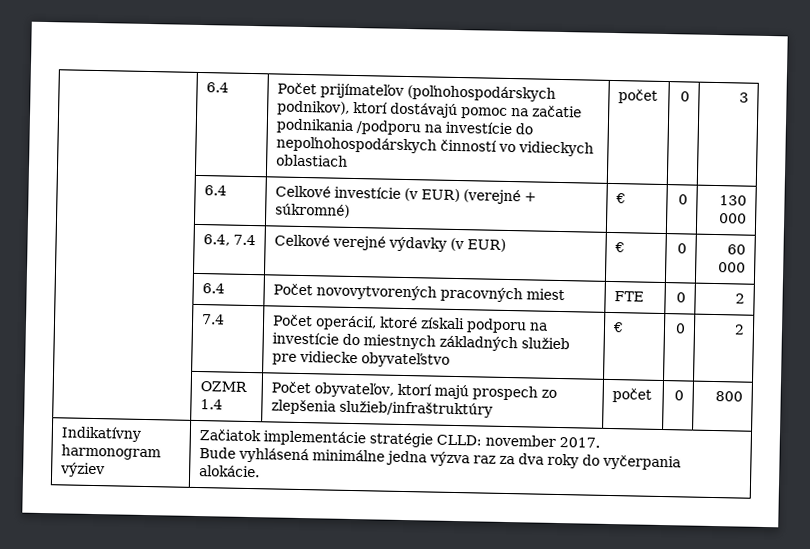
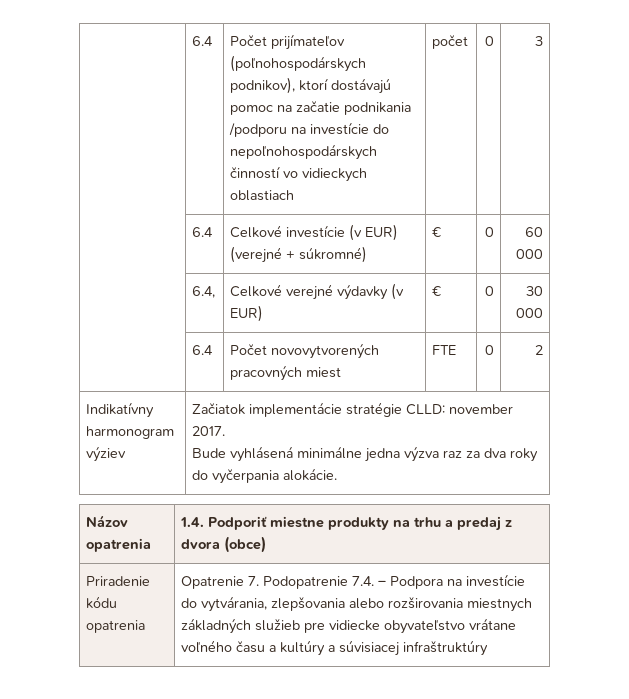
- | 6.4 | Celkové investície (v EUR) (verejné + súkromné) | € | 0 | 130 000
+ | 6.4 | Celkové investície (v EUR) (verejné + súkromné) | € | 0 | 60 000
- | 6.4, 7.4 | Celkové verejné výdavky (v EUR) | € | 0 | 60 000
+ | 6.4, | Celkové verejné výdavky (v EUR) | € | 0 | 30 000
- | 7.4 | Počet operácií, ktoré získali podporu na investície do miestnych základných služieb pre vidiecke obyvateľstvo | € | 0 | 2
- | OZMR 1.4 | Počet obyvateľov, ktorí majú prospech zo zlepšenia služieb/infraštruktúry | počet | 0 | 800
+ Názov opatrenia | 1.4. Podporiť miestne produkty na trhu a predaj z dvora (obce)
+ Priradenie kódu opatrenia | Opatrenie 7. Podopatrenie 7.4. – Podpora na investície do vytvárania, zlepšovania alebo rozširovania miestnych základných služieb pre vidiecke obyvateľstvo vrátane voľného času a kultúry a súvisiacej infraštruktúry

